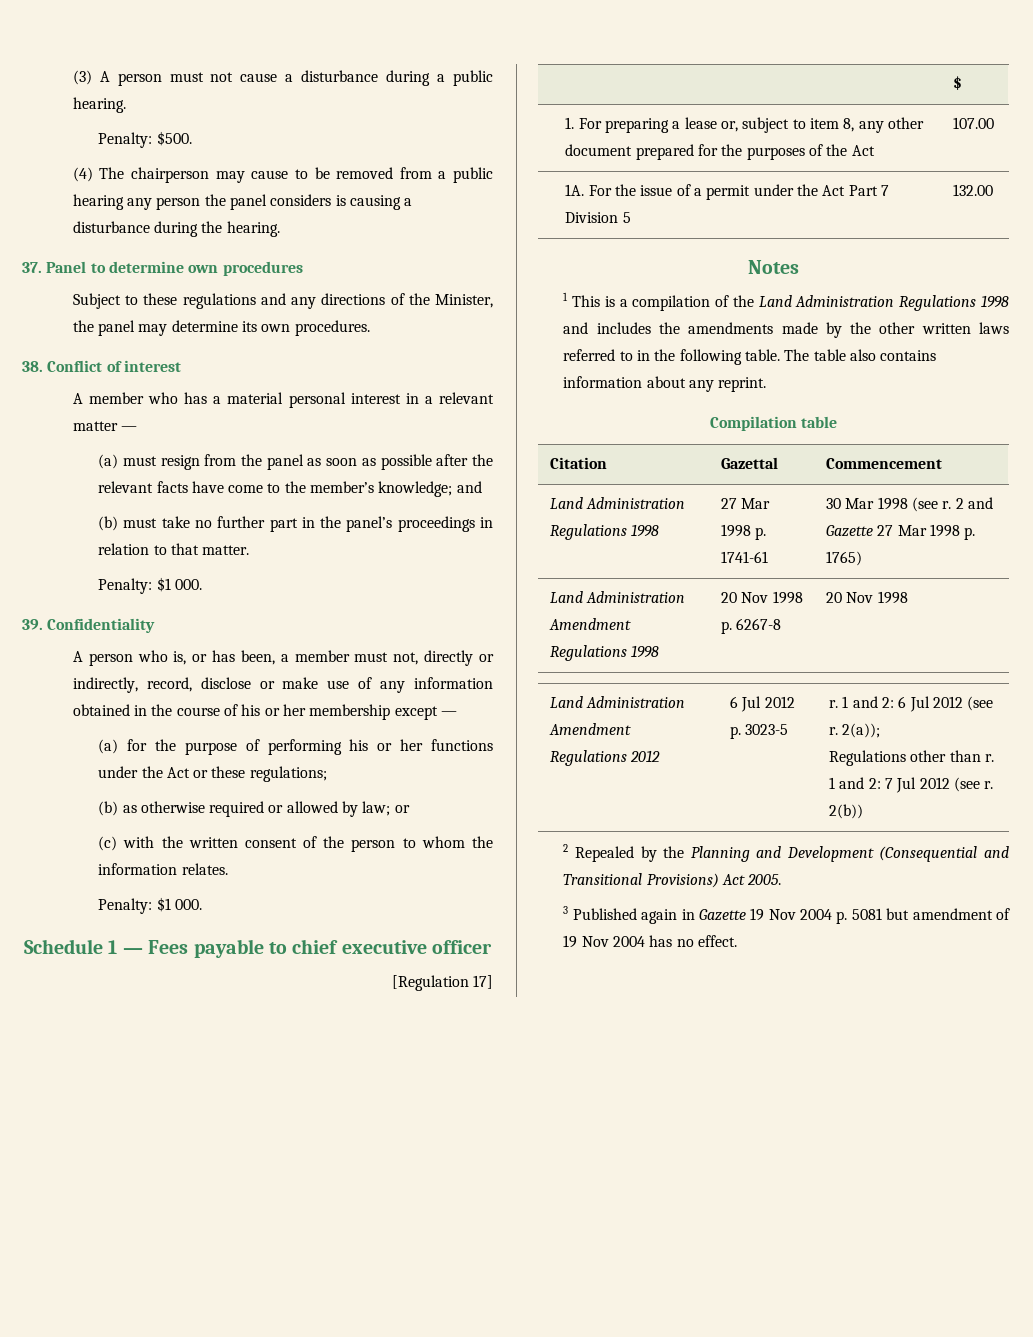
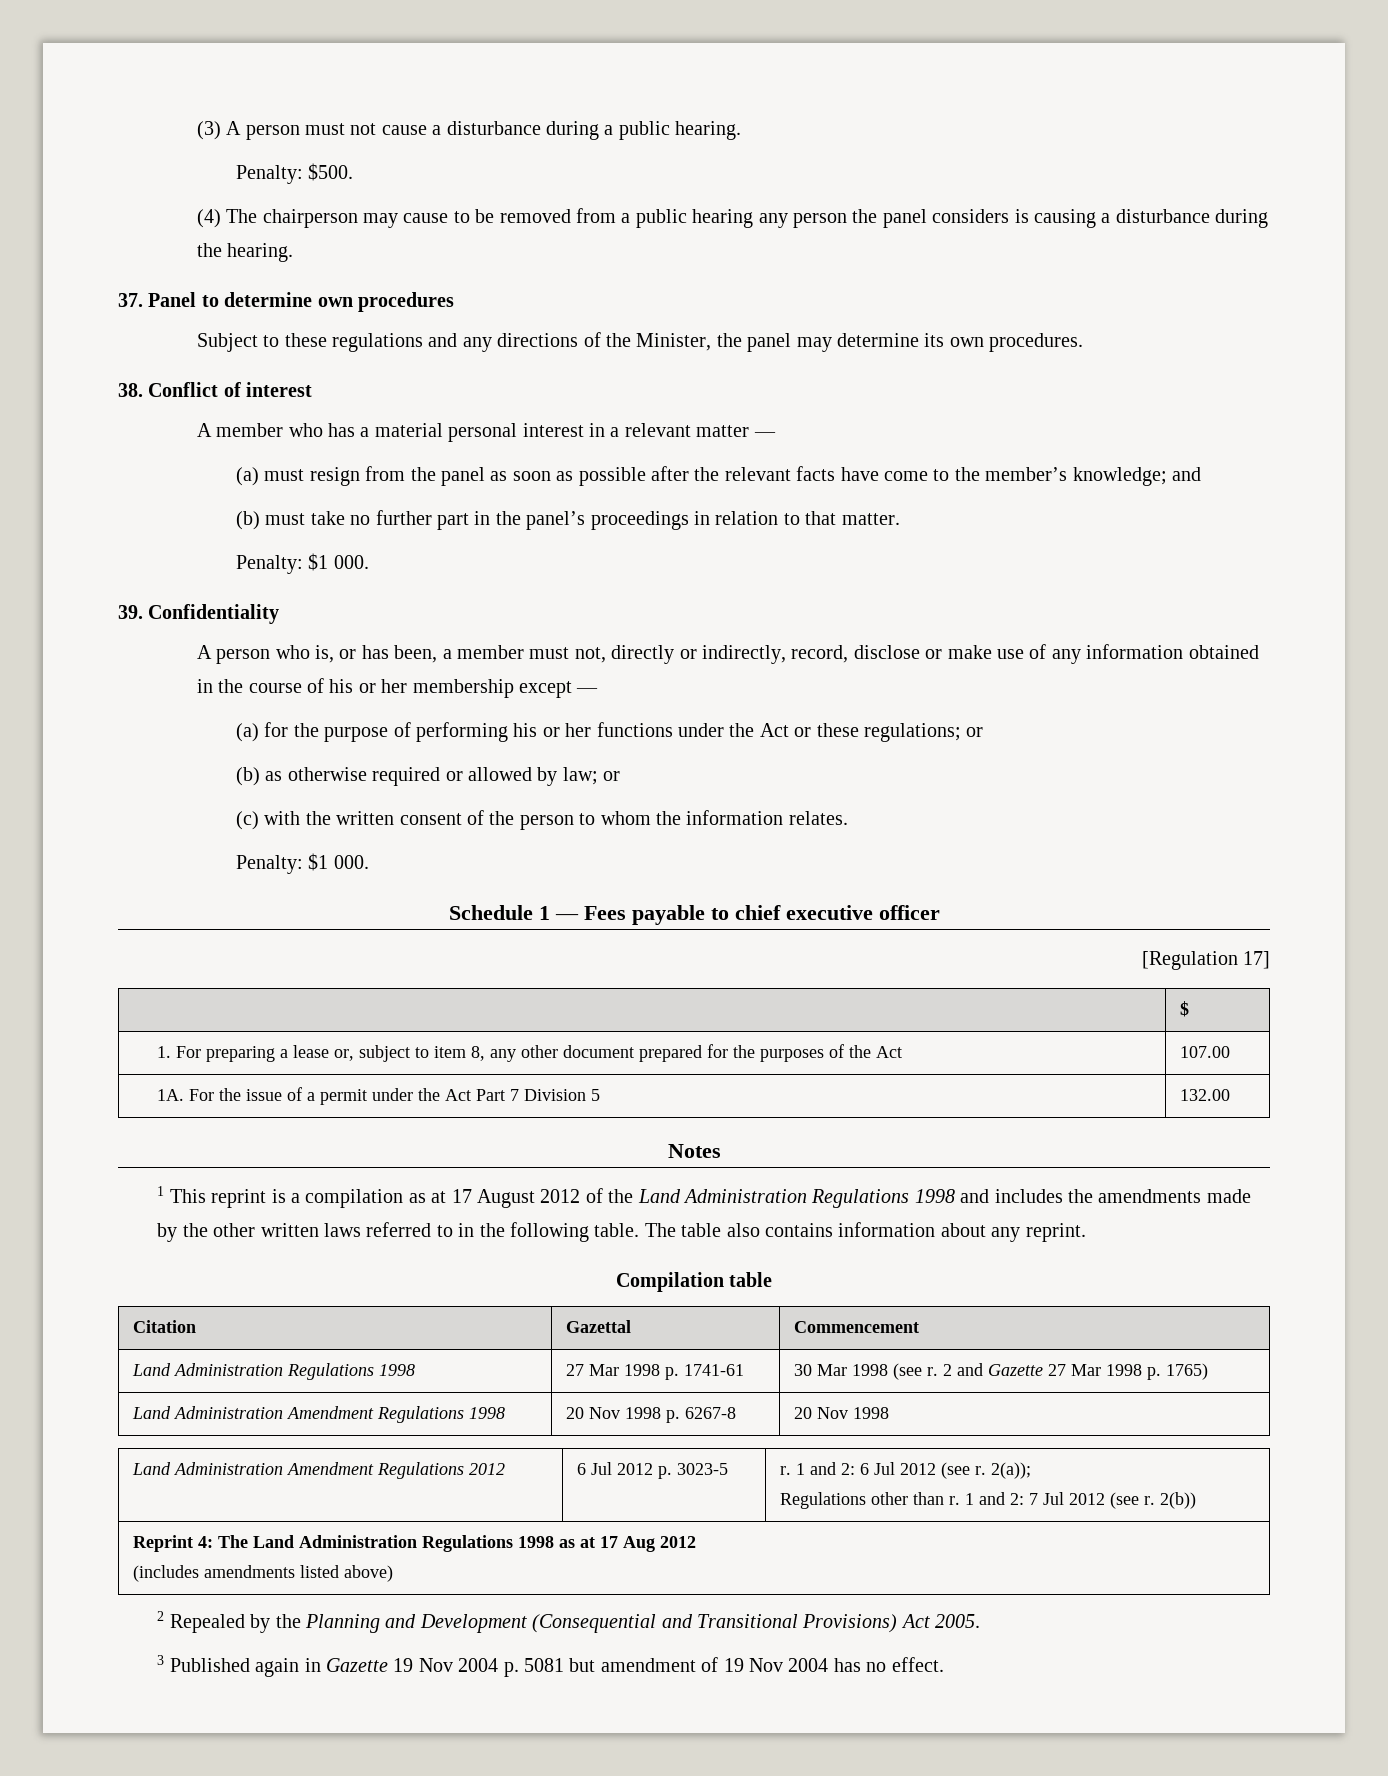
- (a) for the purpose of performing his or her functions under the Act or these regulations;
+ (a) for the purpose of performing his or her functions under the Act or these regulations; or
- 1 This is a compilation of the Land Administration Regulations 1998 and includes the amendments made by the other written laws referred to in the following table.
+ 1 This reprint is a compilation as at 17 August 2012 of the Land Administration Regulations 1998 and includes the amendments made by the other written laws referred to in the following table.
+ Reprint 4: The Land Administration Regulations 1998 as at 17 Aug 2012
+ (includes amendments listed above)

